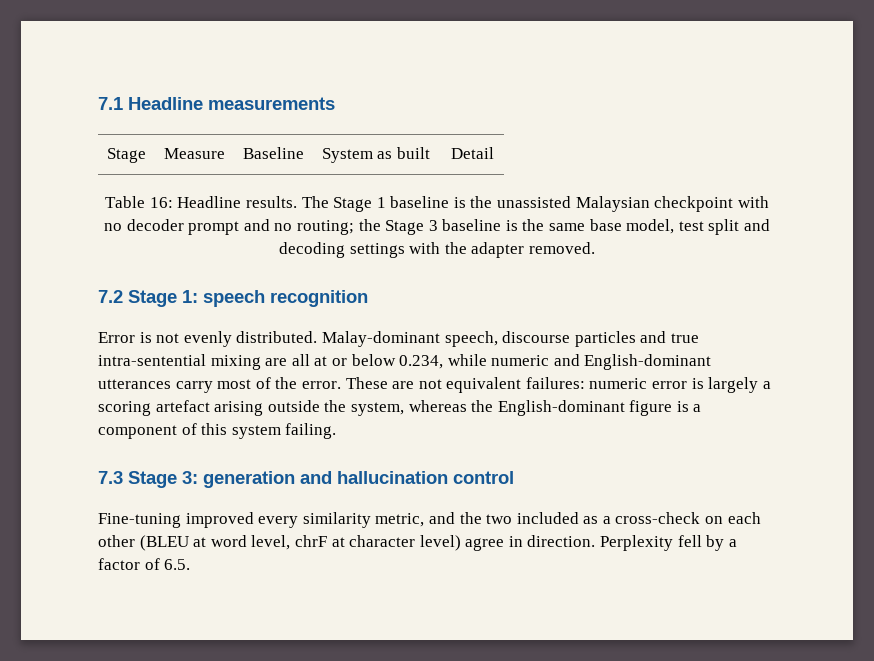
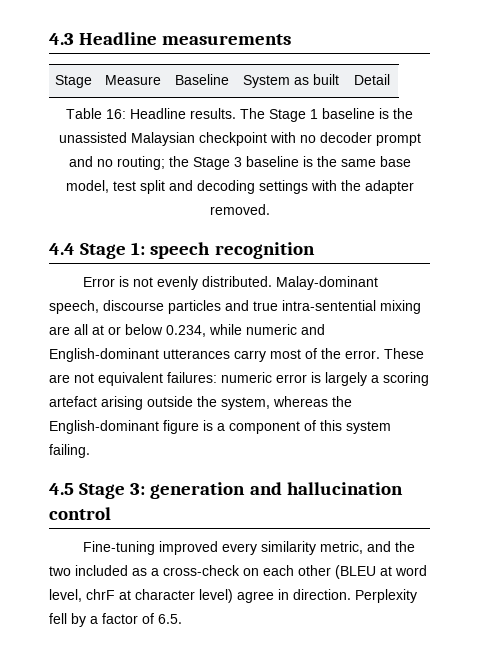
- 7.1 Headline measurements
+ 4.3 Headline measurements
- 7.2 Stage 1: speech recognition
+ 4.4 Stage 1: speech recognition
- 7.3 Stage 3: generation and hallucination control
+ 4.5 Stage 3: generation and hallucination control

